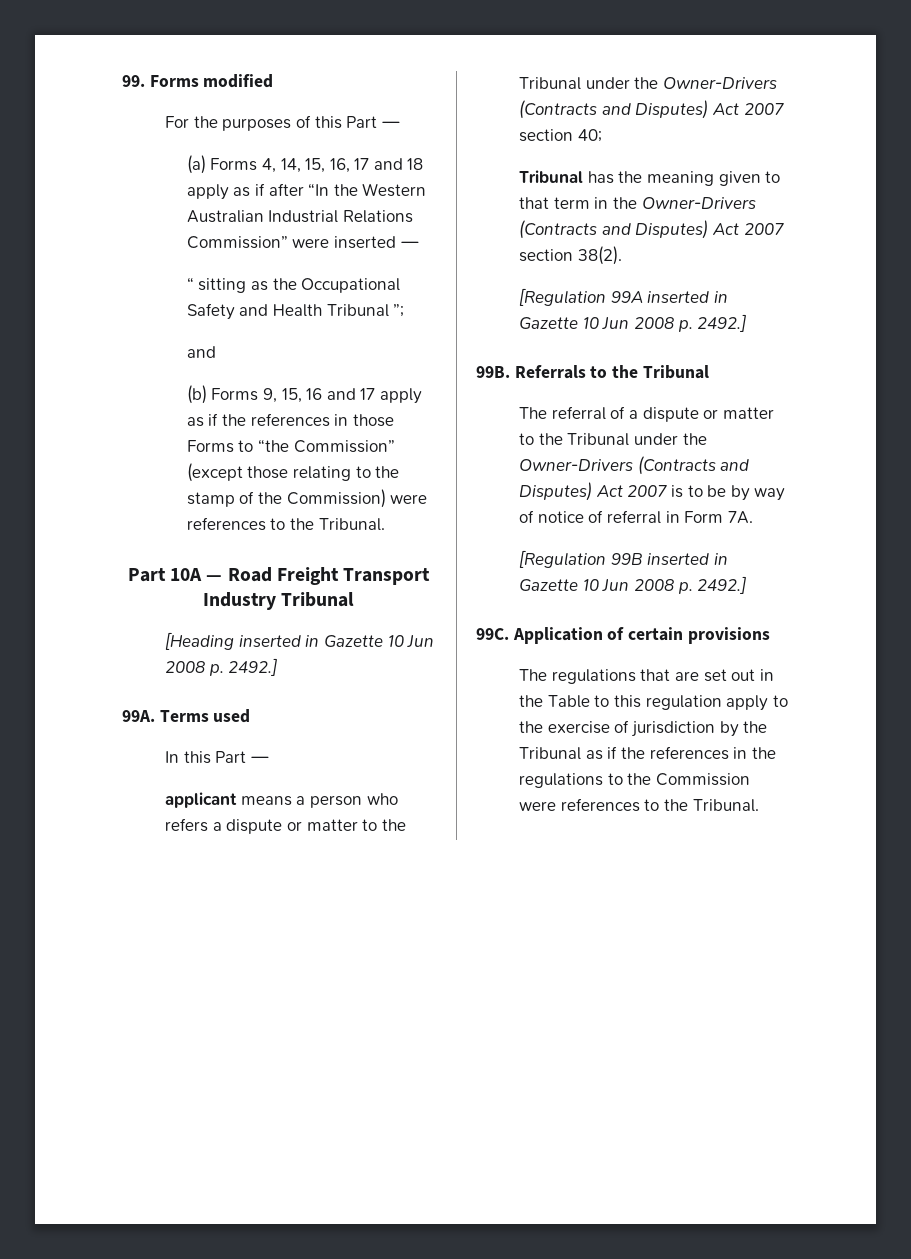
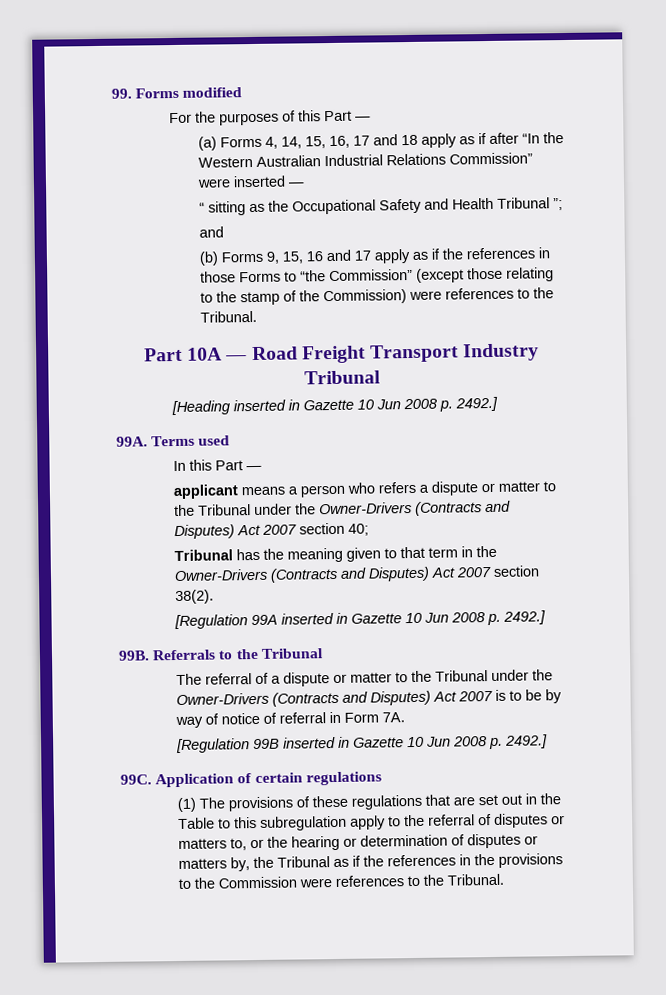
- Application of certain provisions
- The regulations that are set out in the Table to this regulation apply to the exercise of jurisdiction by the Tribunal as if the references in the regulations to the Commission were references to the Tribunal.
+ Application of certain regulations
+ (1) The provisions of these regulations that are set out in the Table to this subregulation apply to the referral of disputes or matters to, or the hearing or determination of disputes or matters by, the Tribunal as if the references in the provisions to the Commission were references to the Tribunal.

